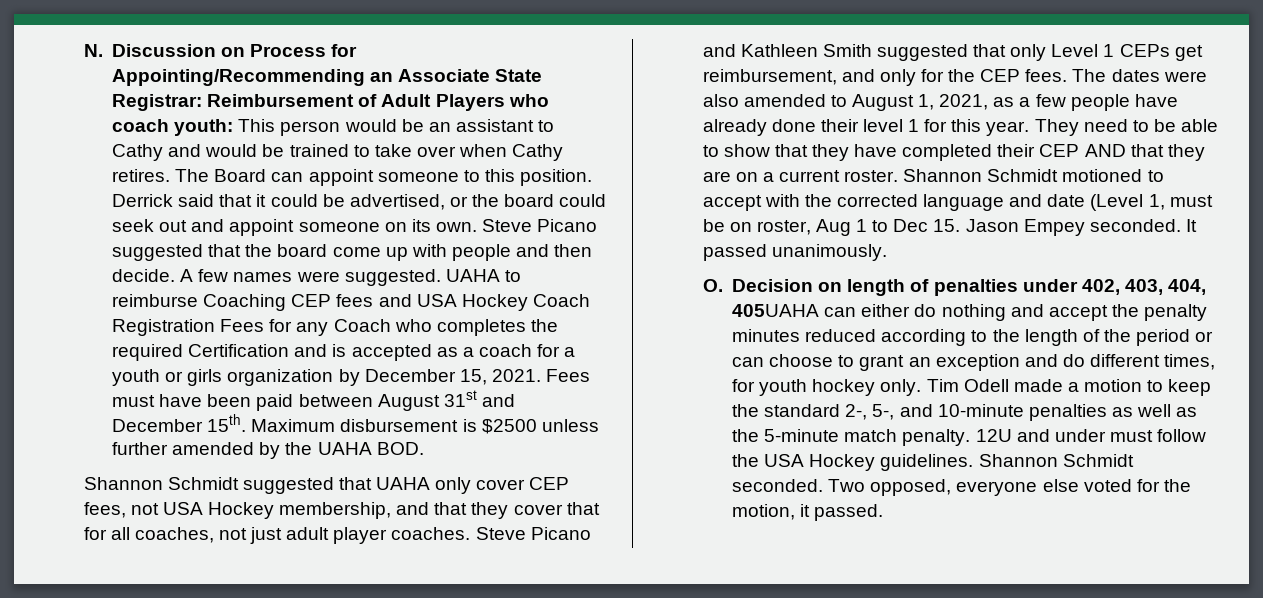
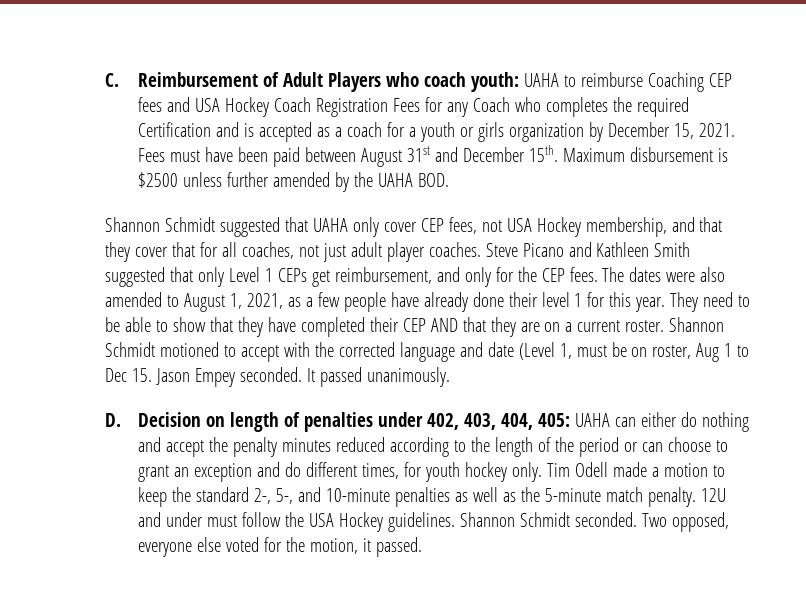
- N. Discussion on Process for Appointing/Recommending an Associate State Registrar: Reimbursement of Adult Players who coach youth: This person would be an assistant to Cathy and would be trained to take over when Cathy retires. The Board can appoint someone to this position. Derrick said that it could be advertised, or the board could seek out and appoint someone on its own. Steve Picano suggested that the board come up with people and then decide. A few names were suggested. UAHA to reimburse Coaching CEP fees and USA Hockey Coach Registration Fees for any Coach who completes the required Certification and is accepted as a coach for a youth or girls organization by December 15, 2021.
+ C. Reimbursement of Adult Players who coach youth: UAHA to reimburse Coaching CEP fees and USA Hockey Coach Registration Fees for any Coach who completes the required Certification and is accepted as a coach for a youth or girls organization by December 15, 2021.
- O. Decision on length of penalties under 402, 403, 404, 405UAHA can either do nothing and accept the penalty minutes reduced according to the length of the period or can choose to grant an exception and do different times, for youth hockey only.
+ D. Decision on length of penalties under 402, 403, 404, 405: UAHA can either do nothing and accept the penalty minutes reduced according to the length of the period or can choose to grant an exception and do different times, for youth hockey only.

